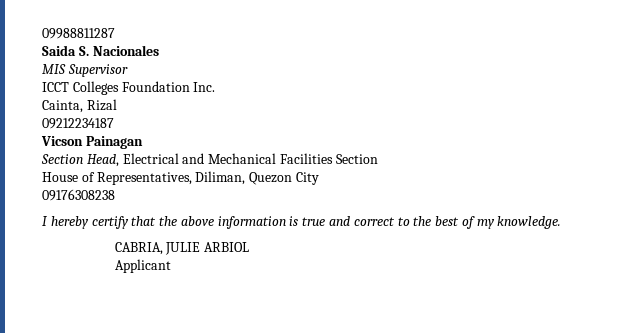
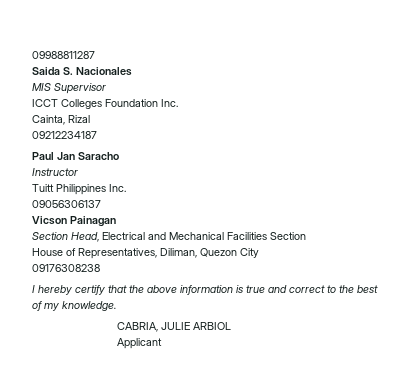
+ Paul Jan Saracho
+ Instructor
+ Tuitt Philippines Inc.
+ 09056306137

